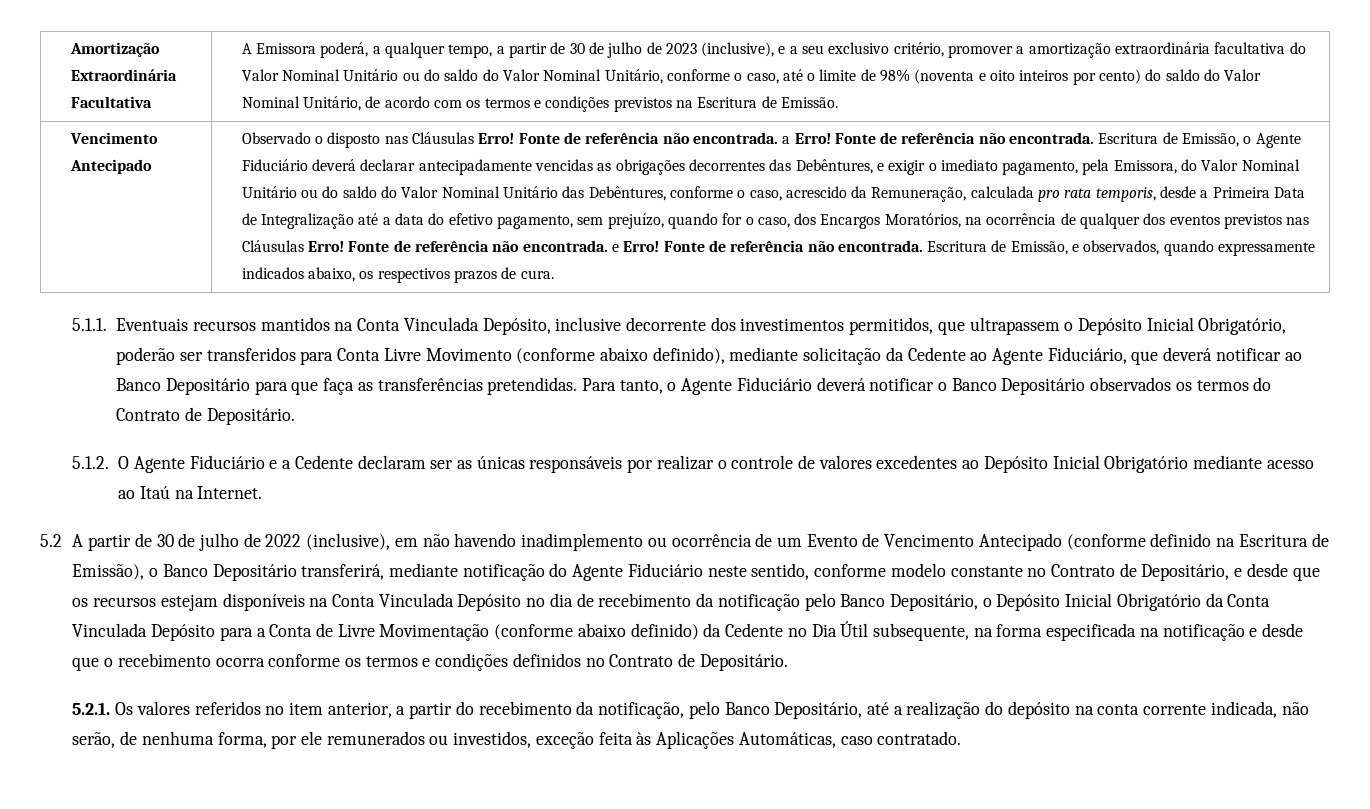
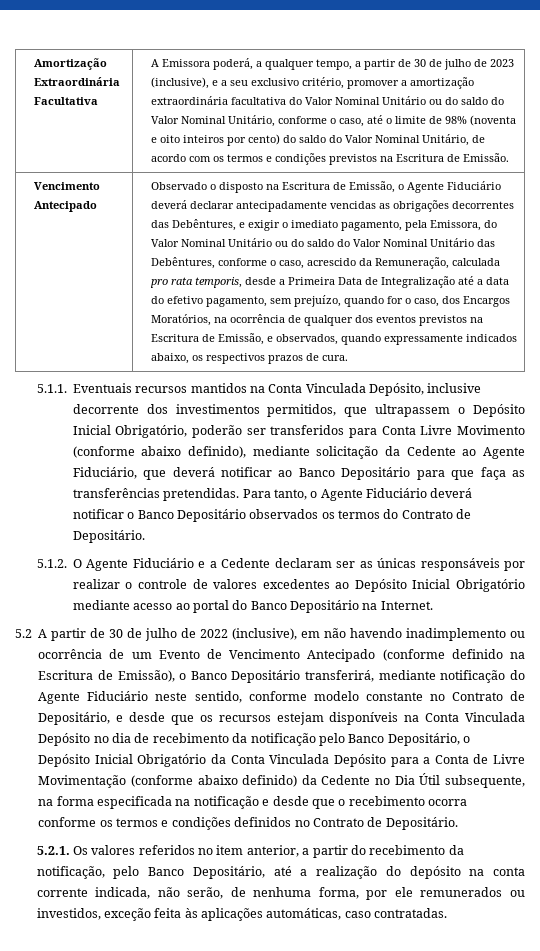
- Observado o disposto nas Cláusulas Erro! Fonte de referência não encontrada. a Erro! Fonte de referência não encontrada. Escritura de Emissão, o Agente Fiduciário deverá declarar antecipadamente vencidas as obrigações decorrentes das Debêntures, e exigir o imediato pagamento, pela Emissora, do Valor Nominal Unitário ou do saldo do Valor Nominal Unitário das Debêntures, conforme o caso, acrescido da Remuneração, calculada pro rata temporis, desde a Primeira Data de Integralização até a data do efetivo pagamento, sem prejuízo, quando for o caso, dos Encargos Moratórios, na ocorrência de qualquer dos eventos previstos nas Cláusulas Erro! Fonte de referência não encontrada. e Erro! Fonte de referência não encontrada. Escritura de Emissão, e observados, quando expressamente indicados abaixo, os respectivos prazos de cura.
+ Observado o disposto na Escritura de Emissão, o Agente Fiduciário deverá declarar antecipadamente vencidas as obrigações decorrentes das Debêntures, e exigir o imediato pagamento, pela Emissora, do Valor Nominal Unitário ou do saldo do Valor Nominal Unitário das Debêntures, conforme o caso, acrescido da Remuneração, calculada pro rata temporis, desde a Primeira Data de Integralização até a data do efetivo pagamento, sem prejuízo, quando for o caso, dos Encargos Moratórios, na ocorrência de qualquer dos eventos previstos na Escritura de Emissão, e observados, quando expressamente indicados abaixo, os respectivos prazos de cura.
- 5.1.2. O Agente Fiduciário e a Cedente declaram ser as únicas responsáveis por realizar o controle de valores excedentes ao Depósito Inicial Obrigatório mediante acesso ao Itaú na Internet.
+ 5.1.2. O Agente Fiduciário e a Cedente declaram ser as únicas responsáveis por realizar o controle de valores excedentes ao Depósito Inicial Obrigatório mediante acesso ao portal do Banco Depositário na Internet.
- 5.2.1. Os valores referidos no item anterior, a partir do recebimento da notificação, pelo Banco Depositário, até a realização do depósito na conta corrente indicada, não serão, de nenhuma forma, por ele remunerados ou investidos, exceção feita às Aplicações Automáticas, caso contratado.
+ 5.2.1. Os valores referidos no item anterior, a partir do recebimento da notificação, pelo Banco Depositário, até a realização do depósito na conta corrente indicada, não serão, de nenhuma forma, por ele remunerados ou investidos, exceção feita às aplicações automáticas, caso contratadas.

